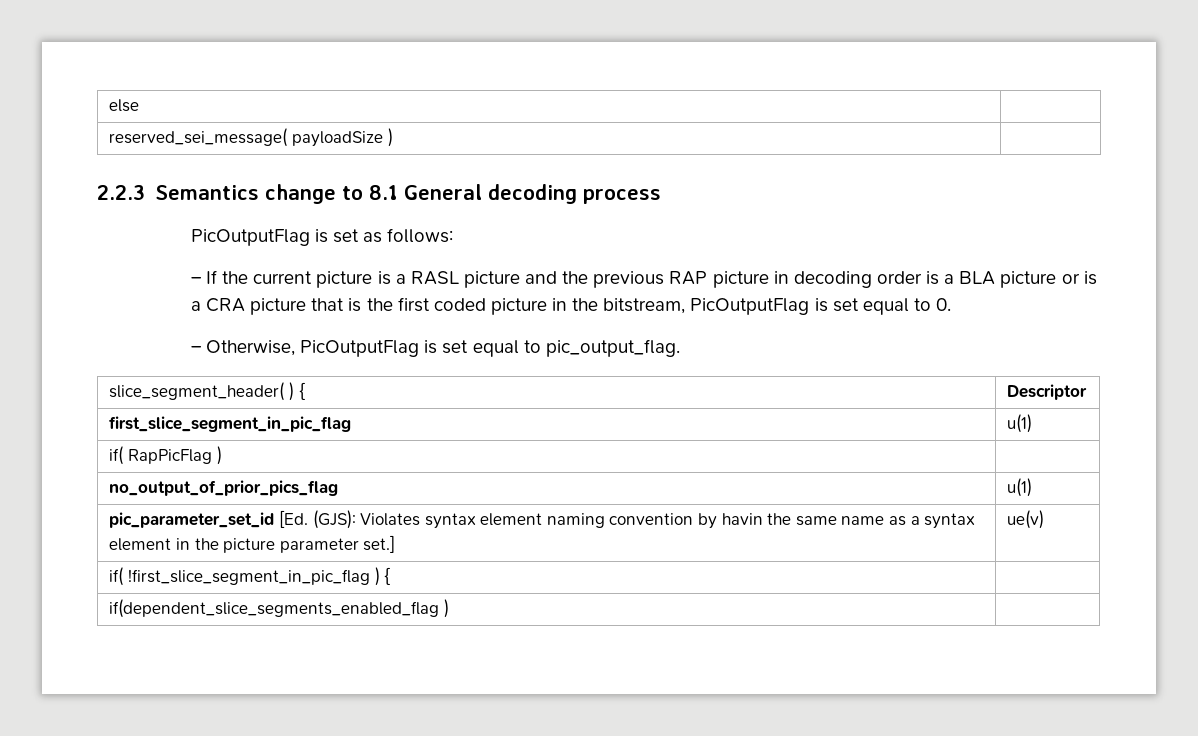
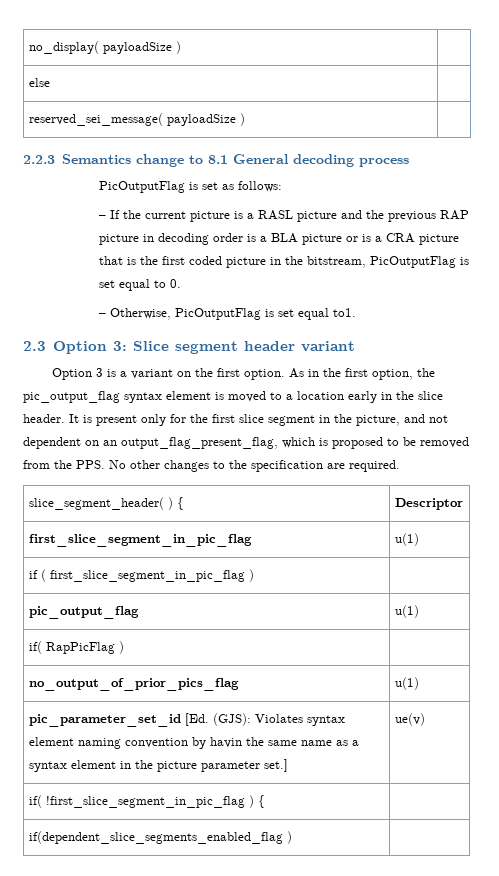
+ no_display( payloadSize ) |
- – Otherwise, PicOutputFlag is set equal to pic_output_flag.
+ – Otherwise, PicOutputFlag is set equal to1.
+ 2.3 Option 3: Slice segment header variant
+ Option 3 is a variant on the first option. As in the first option, the pic_output_flag syntax element is moved to a location early in the slice header. It is present only for the first slice segment in the picture, and not dependent on an output_flag_present_flag, which is proposed to be removed from the PPS. No other changes to the specification are required.
+ if ( first_slice_segment_in_pic_flag ) |
+ pic_output_flag | u(1)

